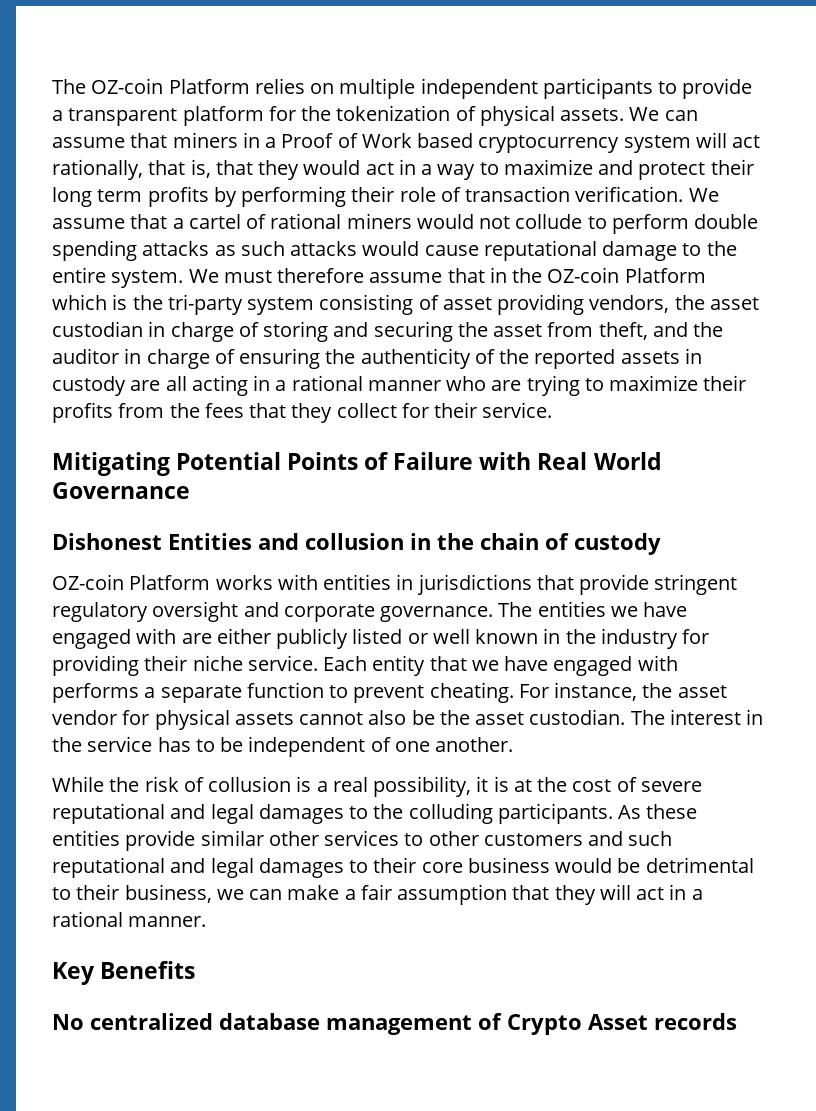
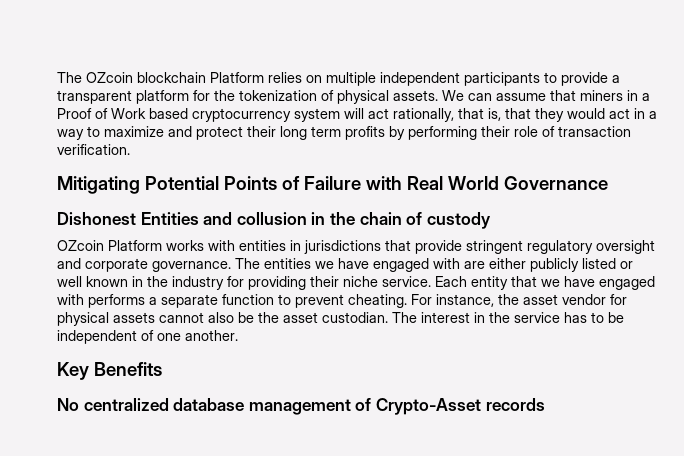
- The OZ-coin Platform relies on multiple independent participants to provide a transparent platform for the tokenization of physical assets.
+ The OZcoin blockchain Platform relies on multiple independent participants to provide a transparent platform for the tokenization of physical assets.
- We assume that a cartel of rational miners would not collude to perform double spending attacks as such attacks would cause reputational damage to the entire system. We must therefore assume that in the OZ-coin Platform which is the tri-party system consisting of asset providing vendors, the asset custodian in charge of storing and securing the asset from theft, and the auditor in charge of ensuring the authenticity of the reported assets in custody are all acting in a rational manner who are trying to maximize their profits from the fees that they collect for their service.
- OZ-coin Platform works with entities in jurisdictions that provide stringent regulatory oversight and corporate governance.
+ OZcoin Platform works with entities in jurisdictions that provide stringent regulatory oversight and corporate governance.
- While the risk of collusion is a real possibility, it is at the cost of severe reputational and legal damages to the colluding participants. As these entities provide similar other services to other customers and such reputational and legal damages to their core business would be detrimental to their business, we can make a fair assumption that they will act in a rational manner.
- No centralized database management of Crypto Asset records
+ No centralized database management of Crypto-Asset records

